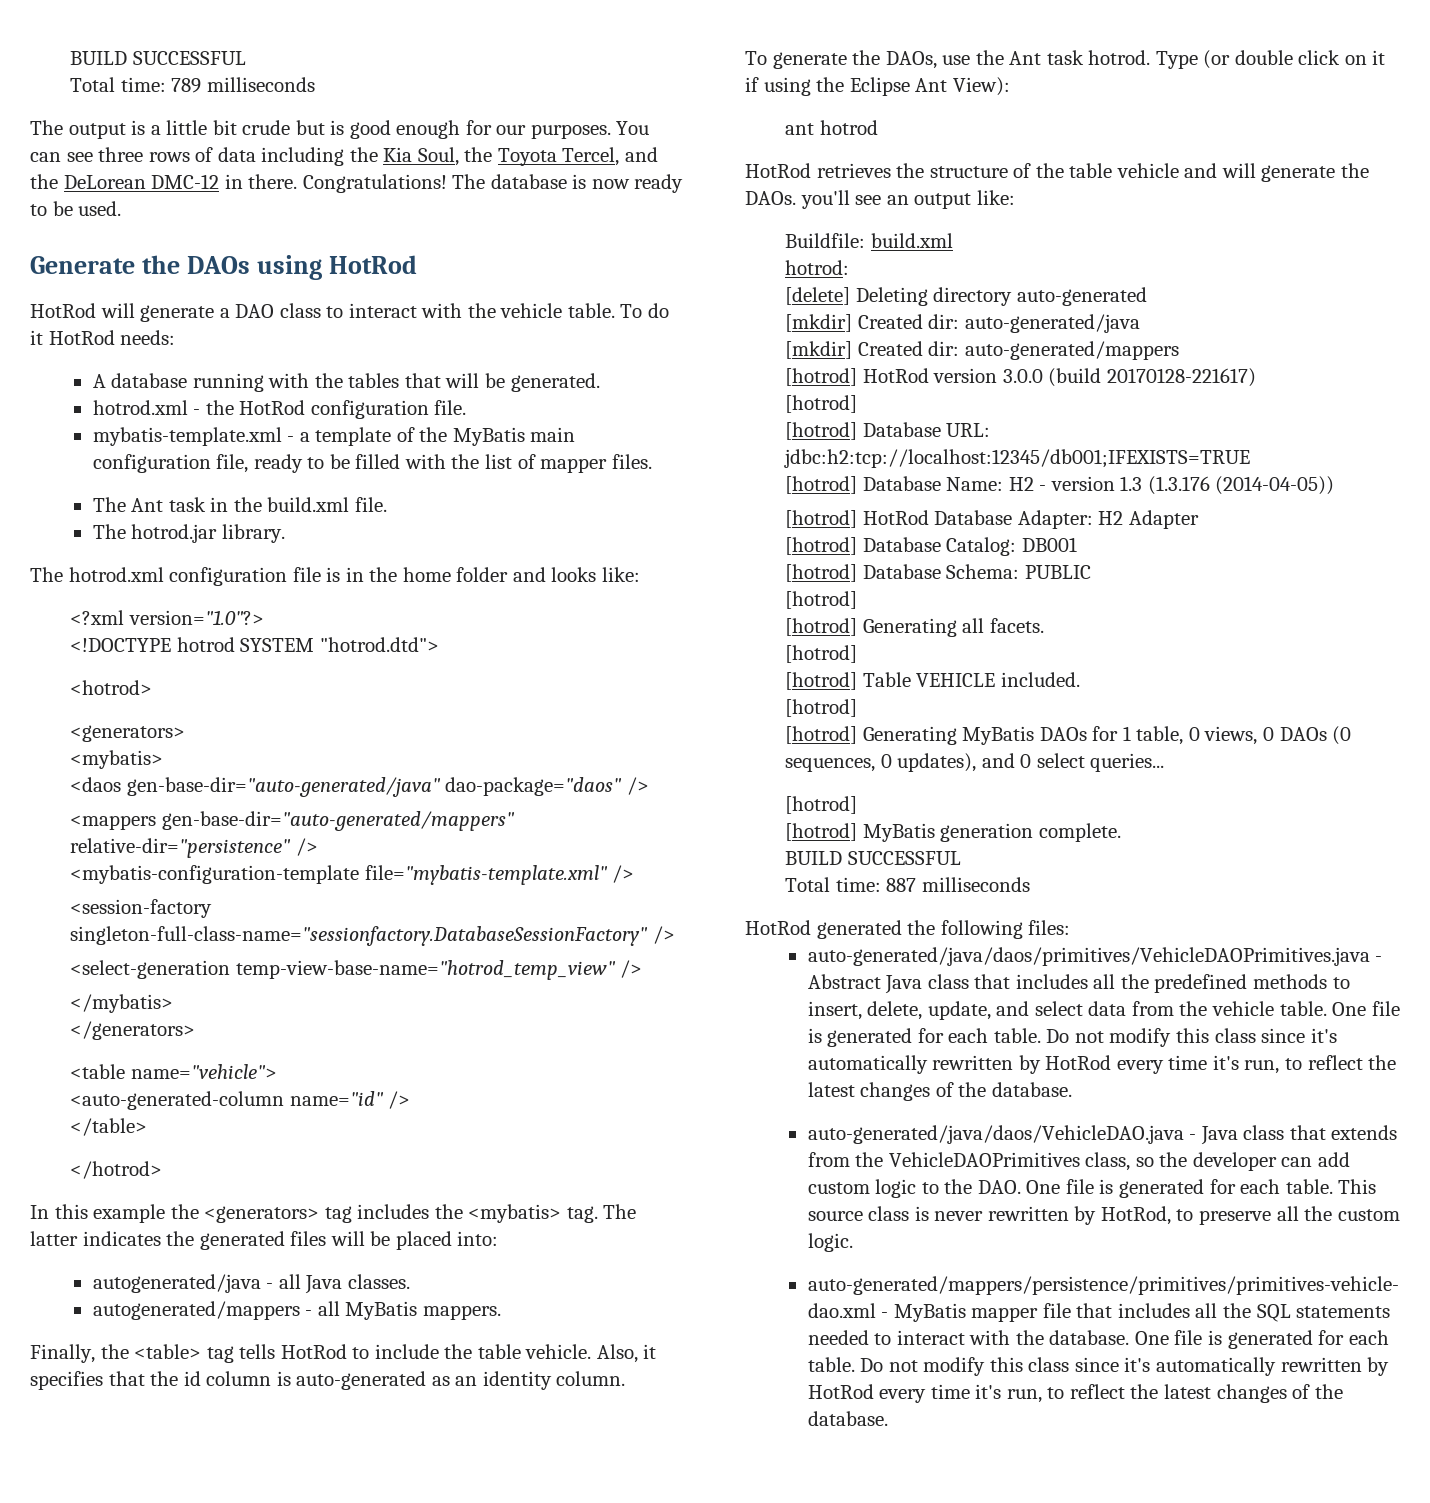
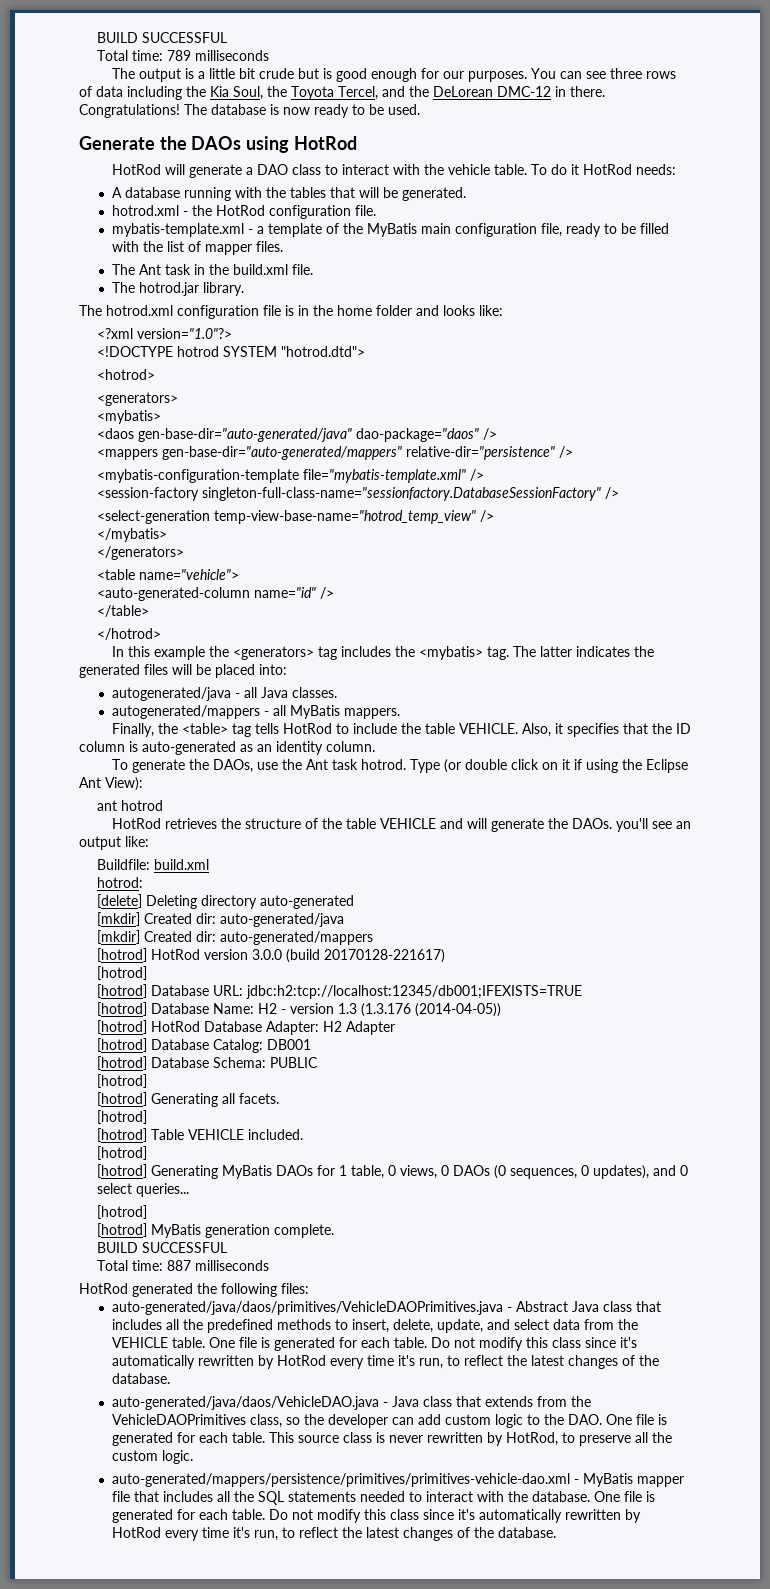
- Finally, the <table> tag tells HotRod to include the table vehicle.
+ Finally, the <table> tag tells HotRod to include the table VEHICLE.
- Also, it specifies that the id column is auto-generated as an identity column.
+ Also, it specifies that the ID column is auto-generated as an identity column.
- HotRod retrieves the structure of the table vehicle and will generate the DAOs. you'll see an output like:
+ HotRod retrieves the structure of the table VEHICLE and will generate the DAOs. you'll see an output like:
- auto-generated/java/daos/primitives/VehicleDAOPrimitives.java - Abstract Java class that includes all the predefined methods to insert, delete, update, and select data from the vehicle table.
+ auto-generated/java/daos/primitives/VehicleDAOPrimitives.java - Abstract Java class that includes all the predefined methods to insert, delete, update, and select data from the VEHICLE table.

